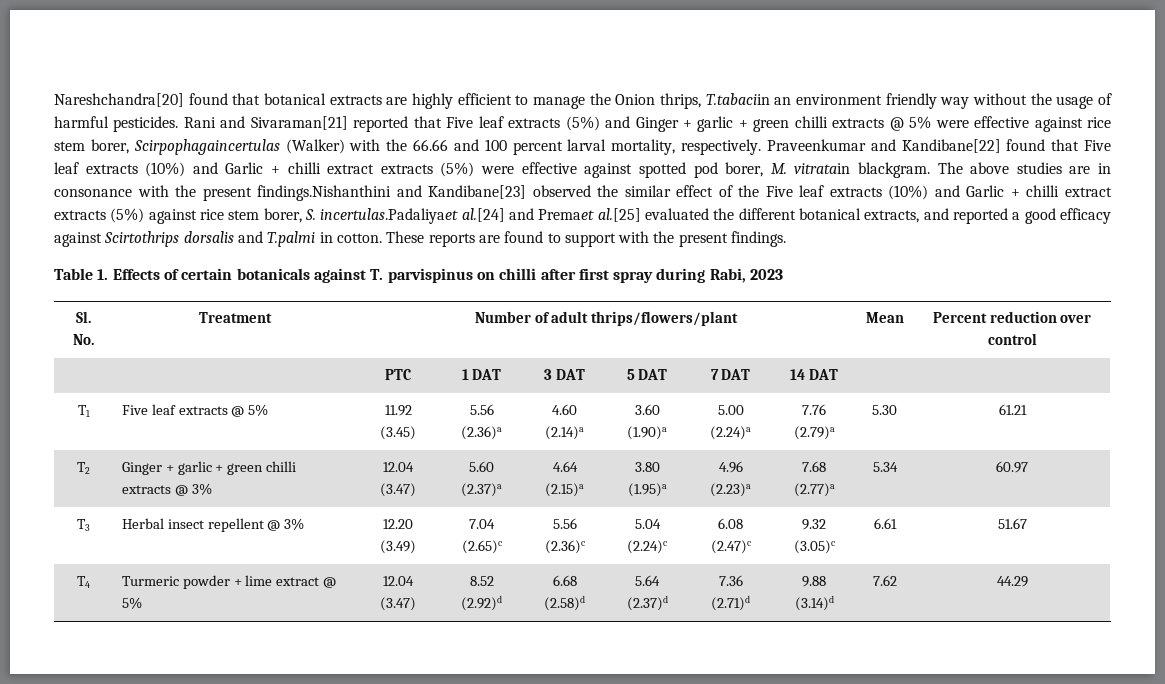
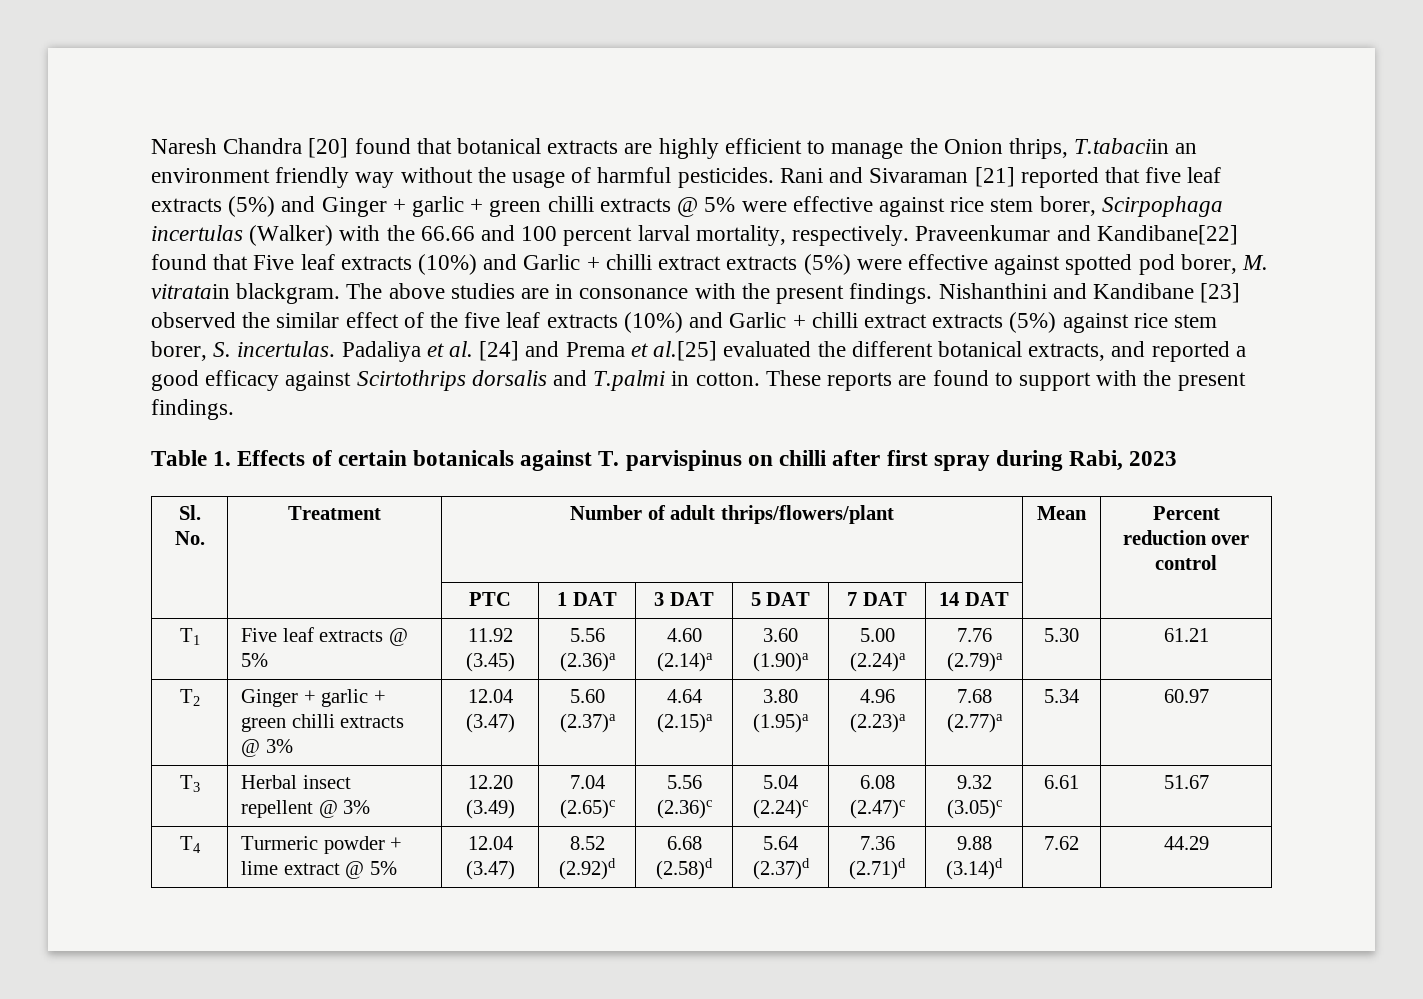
- Nareshchandra[20] found that botanical extracts are highly efficient to manage the Onion thrips, T.tabaciin an environment friendly way without the usage of harmful pesticides.
+ Naresh Chandra [20] found that botanical extracts are highly efficient to manage the Onion thrips, T.tabaciin an environment friendly way without the usage of harmful pesticides.
- Rani and Sivaraman[21] reported that Five leaf extracts (5%) and Ginger + garlic + green chilli extracts @ 5% were effective against rice stem borer, Scirpophagaincertulas (Walker) with the 66.66 and 100 percent larval mortality, respectively.
+ Rani and Sivaraman [21] reported that five leaf extracts (5%) and Ginger + garlic + green chilli extracts @ 5% were effective against rice stem borer, Scirpophaga incertulas (Walker) with the 66.66 and 100 percent larval mortality, respectively.
- The above studies are in consonance with the present findings.Nishanthini and Kandibane[23] observed the similar effect of the Five leaf extracts (10%) and Garlic + chilli extract extracts (5%) against rice stem borer, S. incertulas.Padaliyaet al.[24] and Premaet al.[25] evaluated the different botanical extracts, and reported a good efficacy against Scirtothrips dorsalis and T.palmi in cotton.
+ The above studies are in consonance with the present findings. Nishanthini and Kandibane [23] observed the similar effect of the five leaf extracts (10%) and Garlic + chilli extract extracts (5%) against rice stem borer, S. incertulas. Padaliya et al. [24] and Prema et al.[25] evaluated the different botanical extracts, and reported a good efficacy against Scirtothrips dorsalis and T.palmi in cotton.

